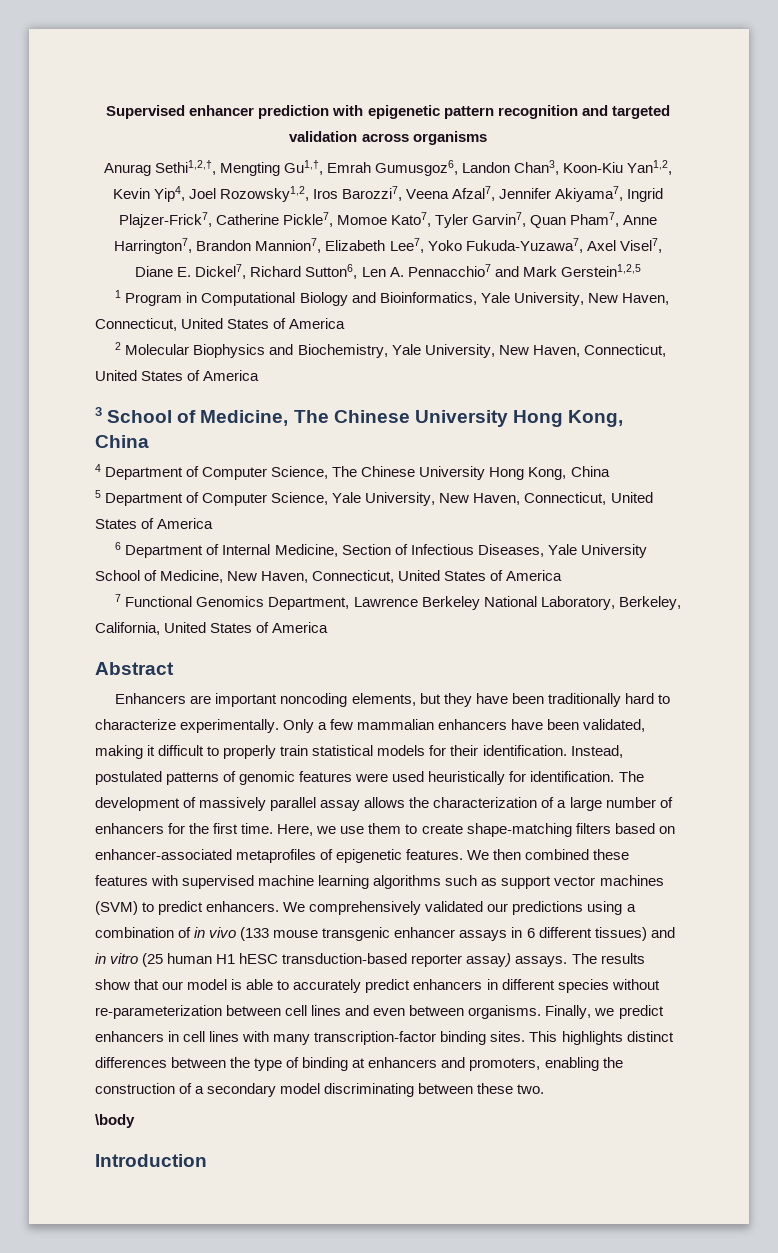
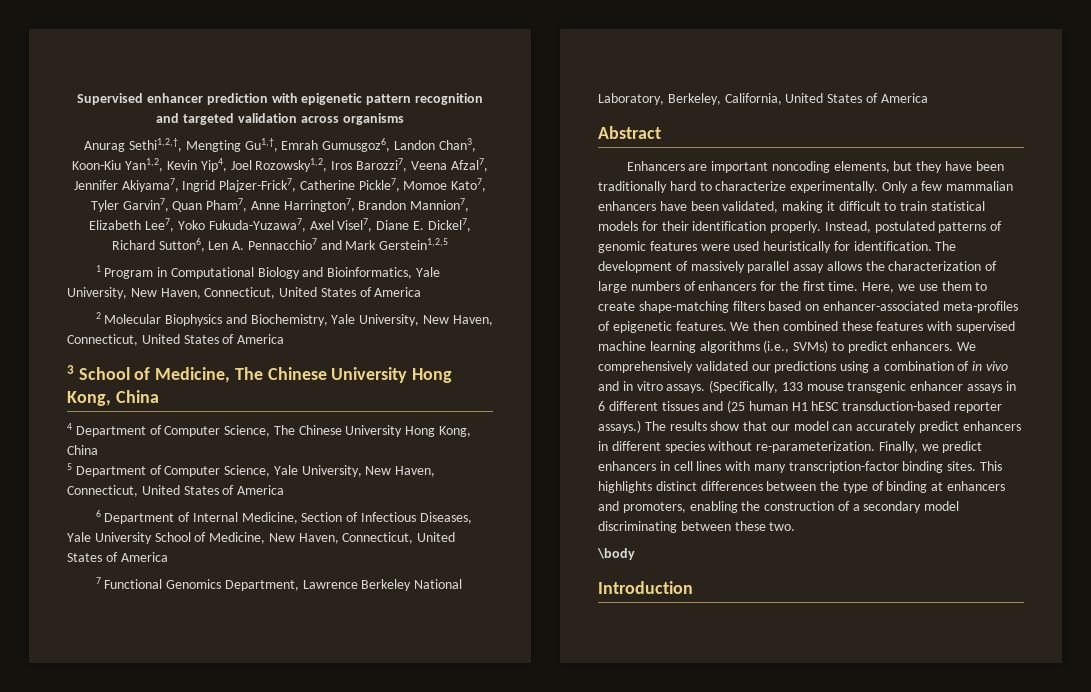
- Only a few mammalian enhancers have been validated, making it difficult to properly train statistical models for their identification.
+ Only a few mammalian enhancers have been validated, making it difficult to train statistical models for their identification properly.
- The development of massively parallel assay allows the characterization of a large number of enhancers for the first time.
+ The development of massively parallel assay allows the characterization of large numbers of enhancers for the first time.
- Here, we use them to create shape-matching filters based on enhancer-associated metaprofiles of epigenetic features.
+ Here, we use them to create shape-matching filters based on enhancer-associated meta-profiles of epigenetic features.
- We then combined these features with supervised machine learning algorithms such as support vector machines (SVM) to predict enhancers.
+ We then combined these features with supervised machine learning algorithms (i.e., SVMs) to predict enhancers.
- We comprehensively validated our predictions using a combination of in vivo (133 mouse transgenic enhancer assays in 6 different tissues) and in vitro (25 human H1 hESC transduction-based reporter assay) assays.
+ We comprehensively validated our predictions using a combination of in vivo and in vitro assays. (Specifically, 133 mouse transgenic enhancer assays in 6 different tissues and (25 human H1 hESC transduction-based reporter assays.)
- The results show that our model is able to accurately predict enhancers in different species without re-parameterization between cell lines and even between organisms.
+ The results show that our model can accurately predict enhancers in different species without re-parameterization.

